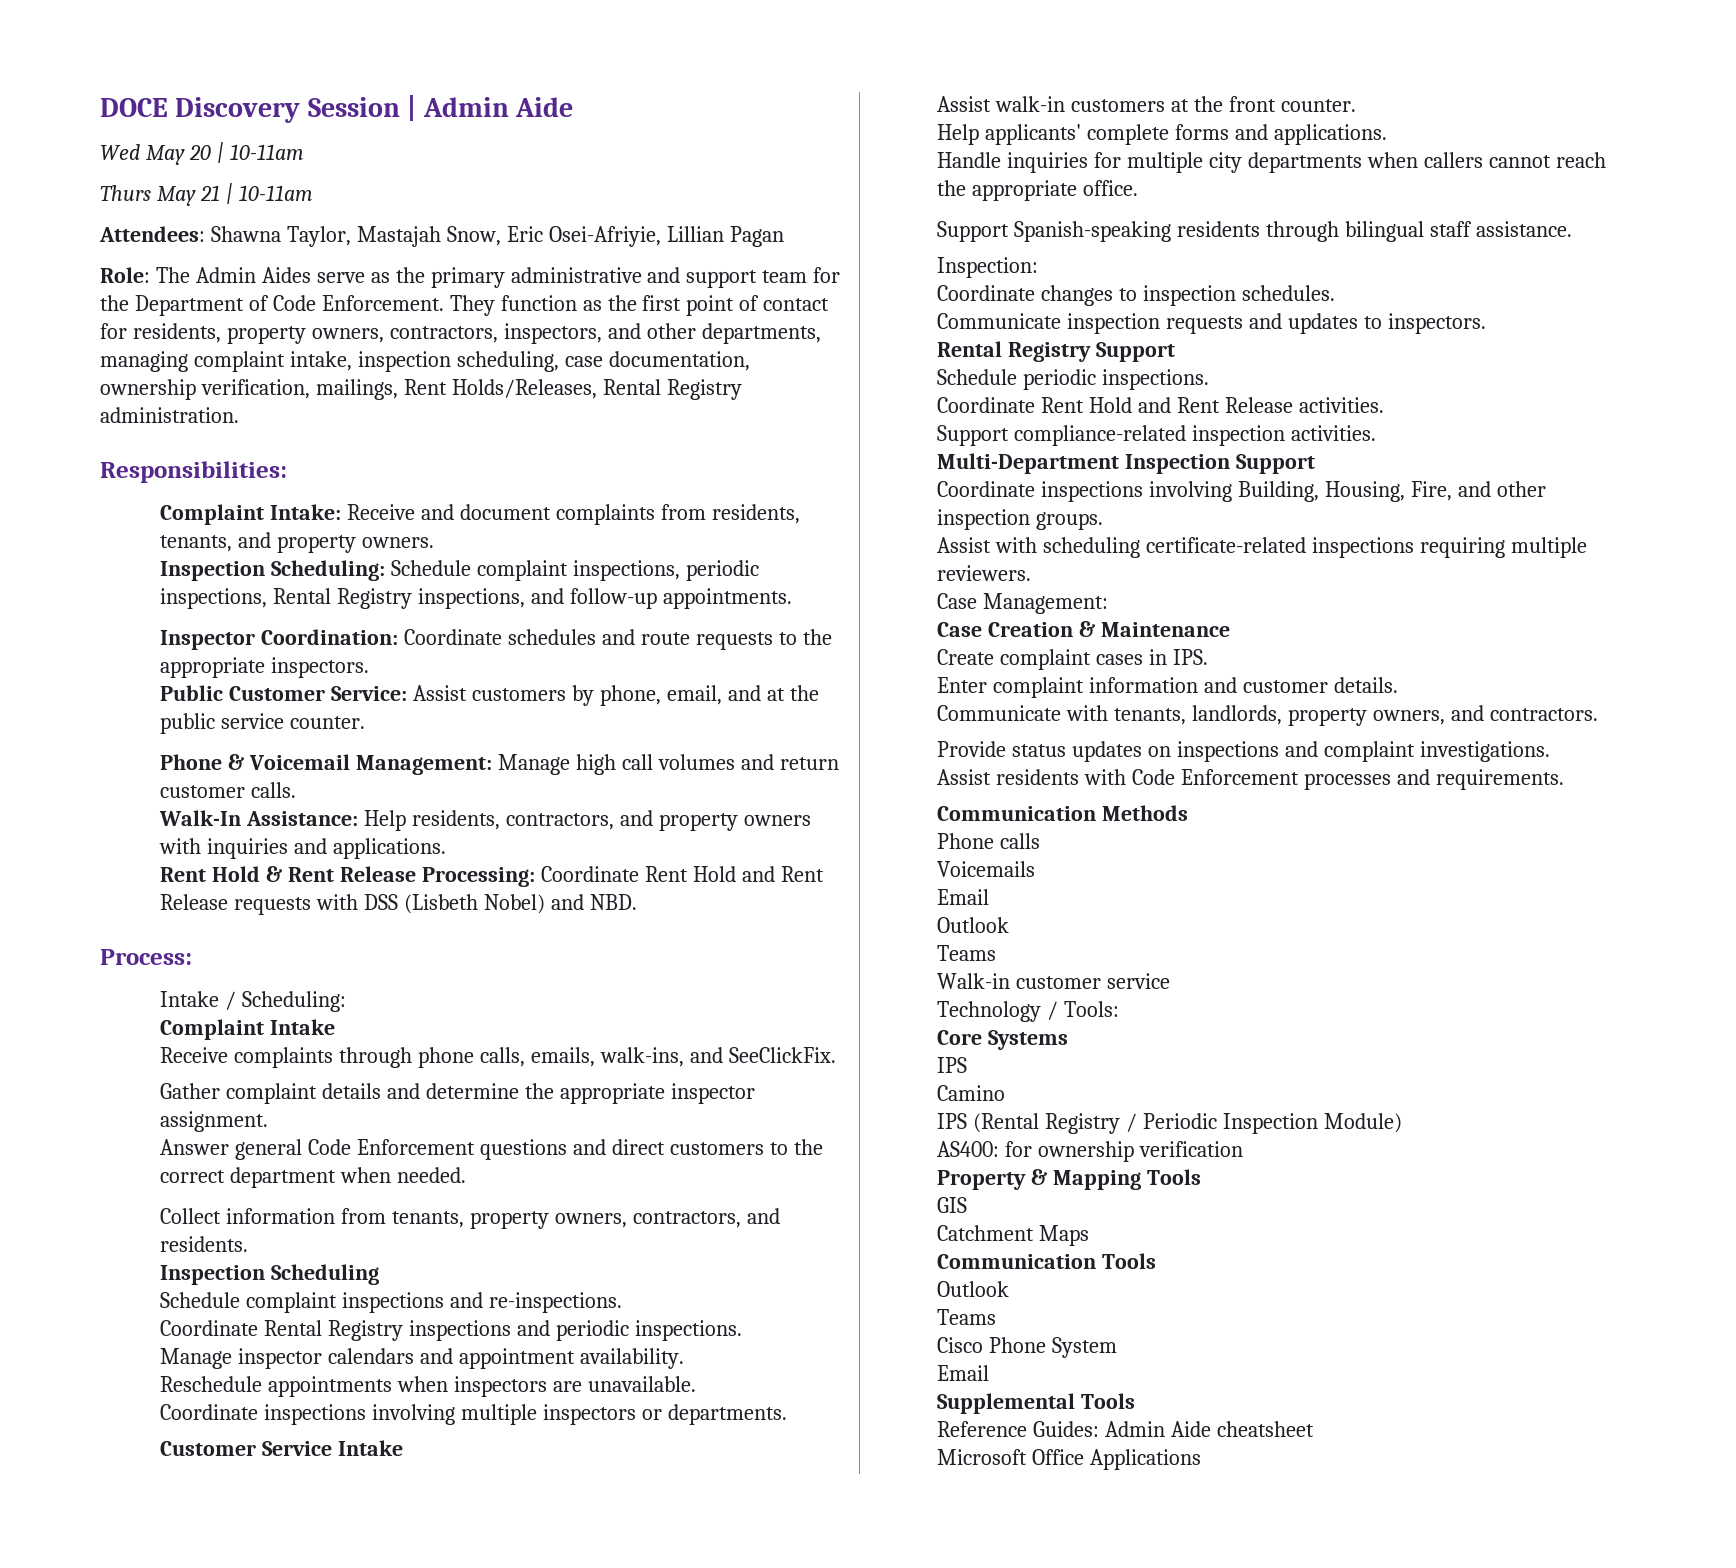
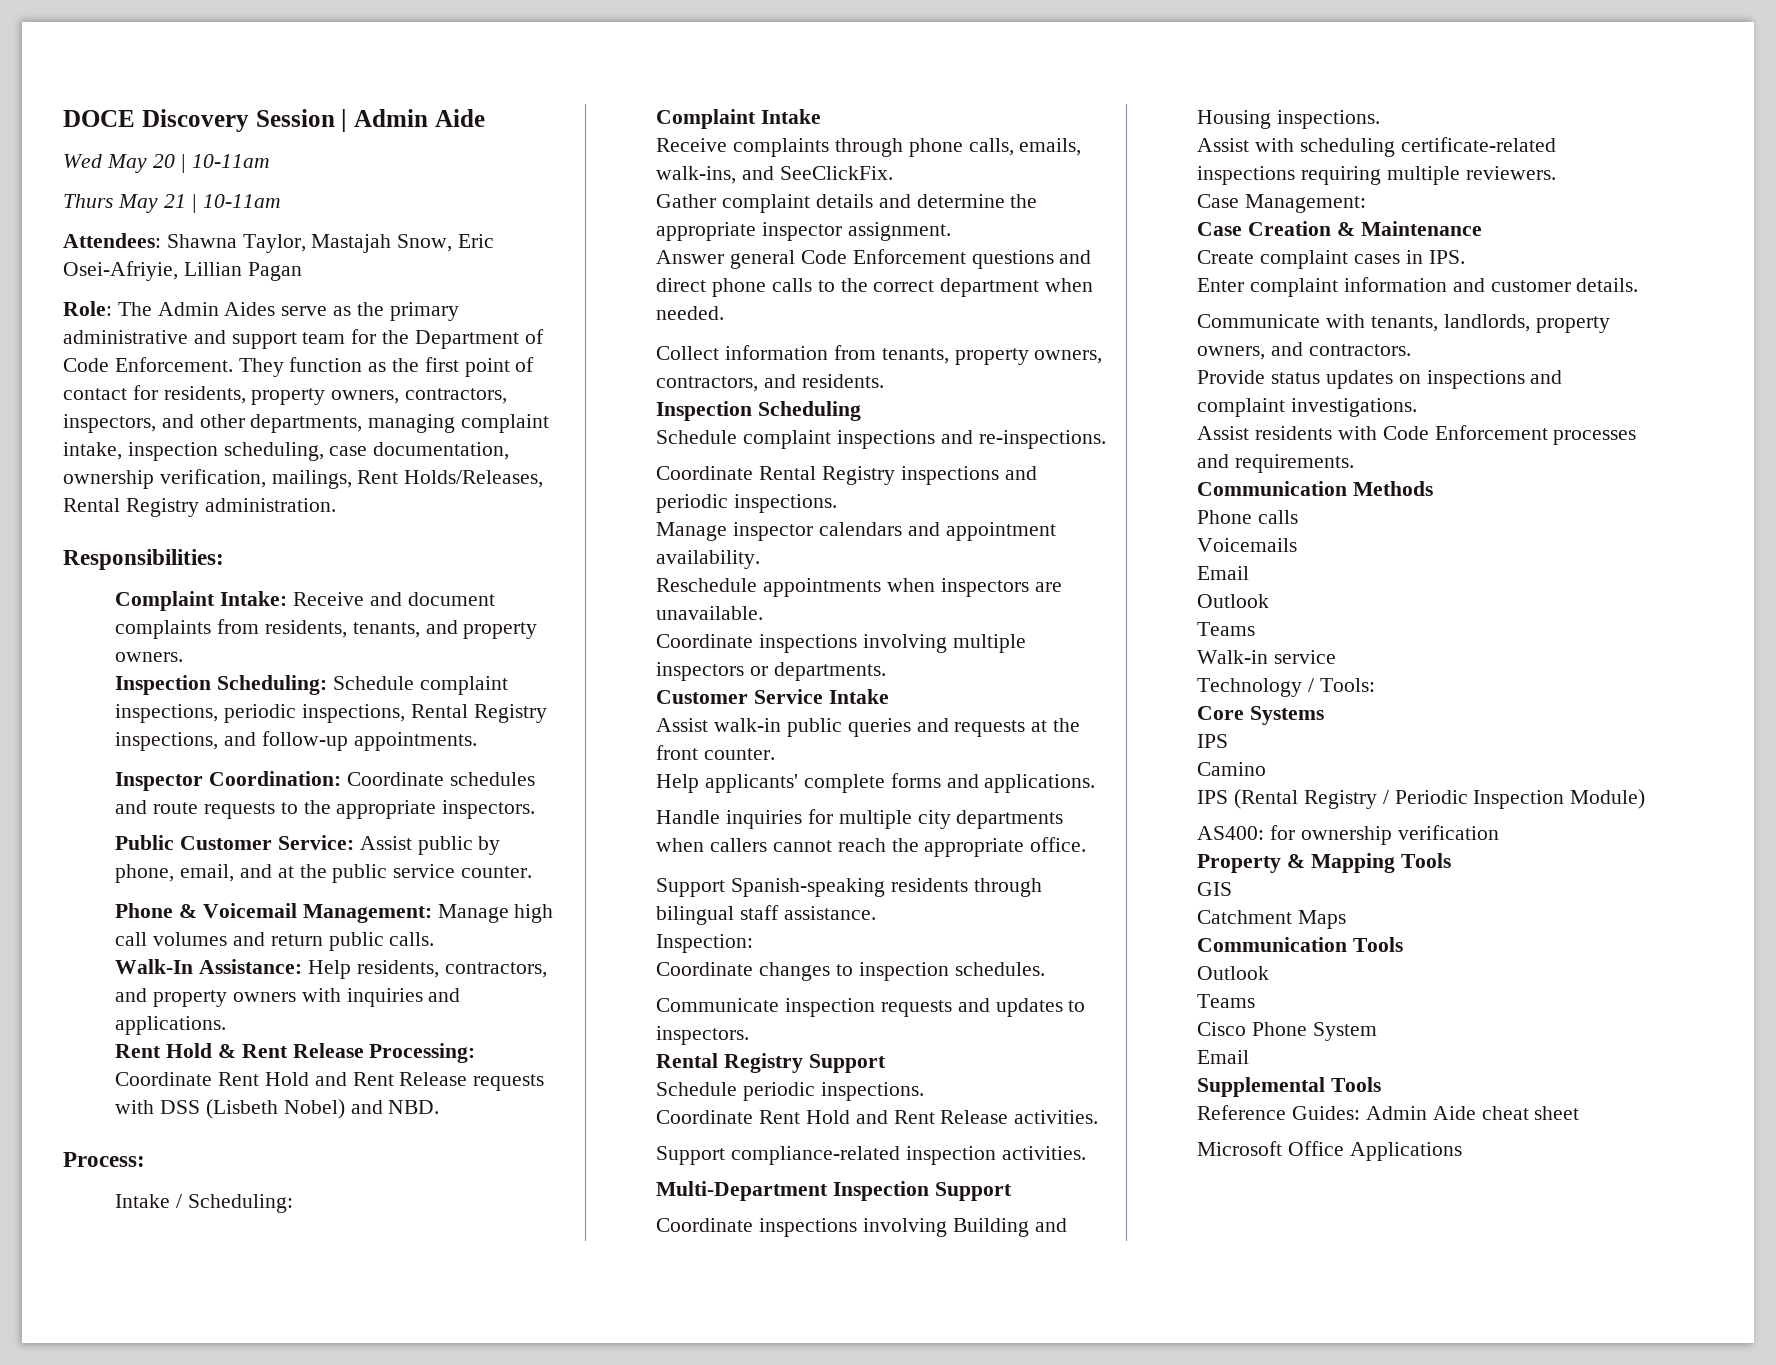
- Public Customer Service: Assist customers by phone, email, and at the public service counter.
+ Public Customer Service: Assist public by phone, email, and at the public service counter.
- Phone & Voicemail Management: Manage high call volumes and return customer calls.
+ Phone & Voicemail Management: Manage high call volumes and return public calls.
- Answer general Code Enforcement questions and direct customers to the correct department when needed.
+ Answer general Code Enforcement questions and direct phone calls to the correct department when needed.
- Assist walk-in customers at the front counter.
+ Assist walk-in public queries and requests at the front counter.
- Coordinate inspections involving Building, Housing, Fire, and other inspection groups.
+ Coordinate inspections involving Building and Housing inspections.
- Walk-in customer service
+ Walk-in service
- Reference Guides: Admin Aide cheatsheet
+ Reference Guides: Admin Aide cheat sheet

